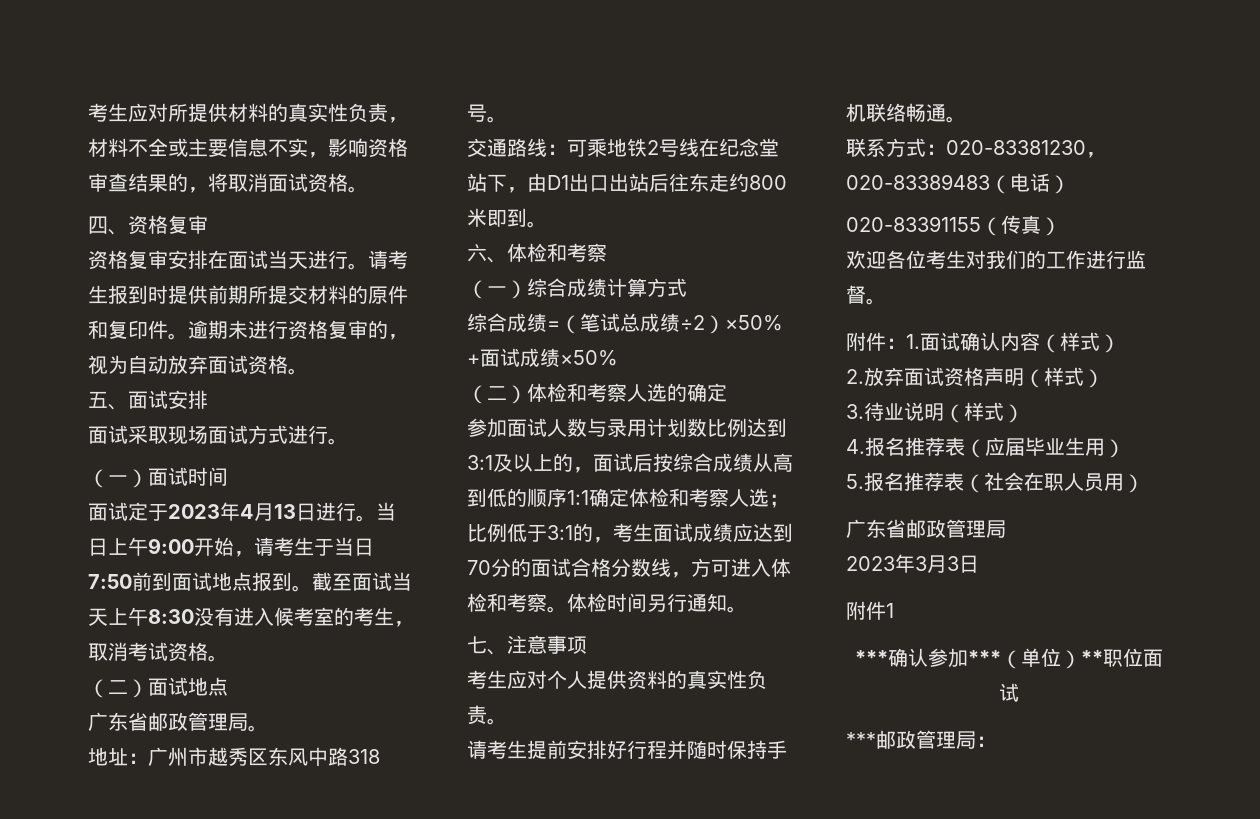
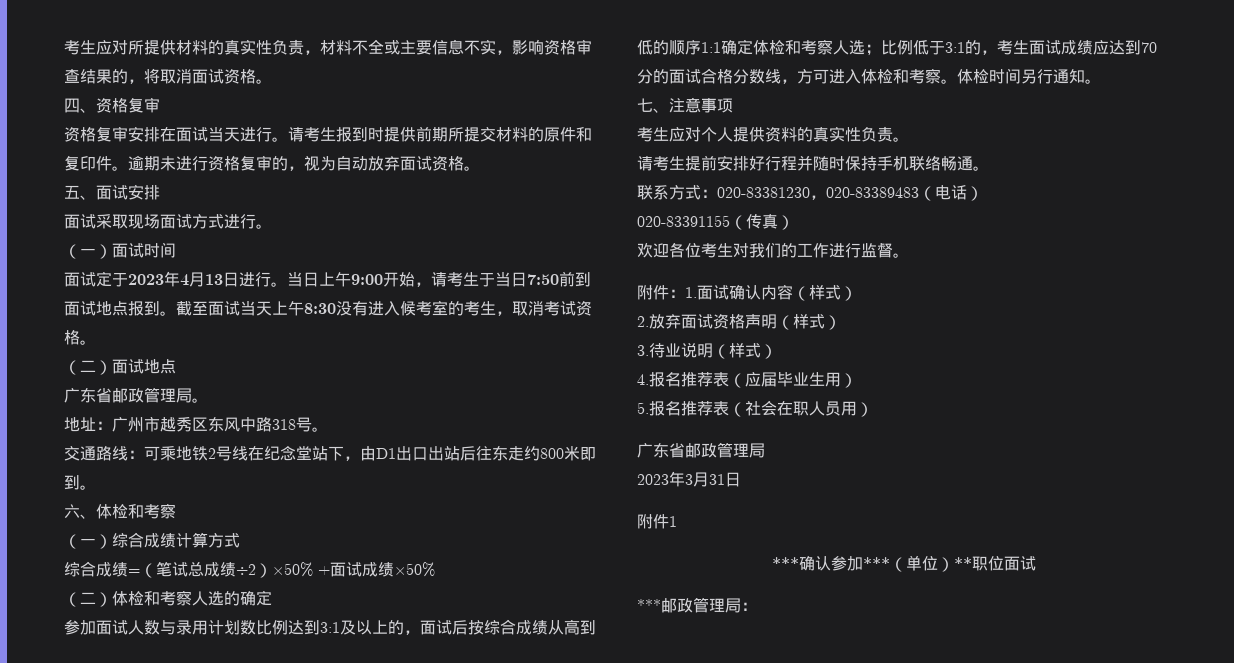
- 2023年3月3日
+ 2023年3月31日

